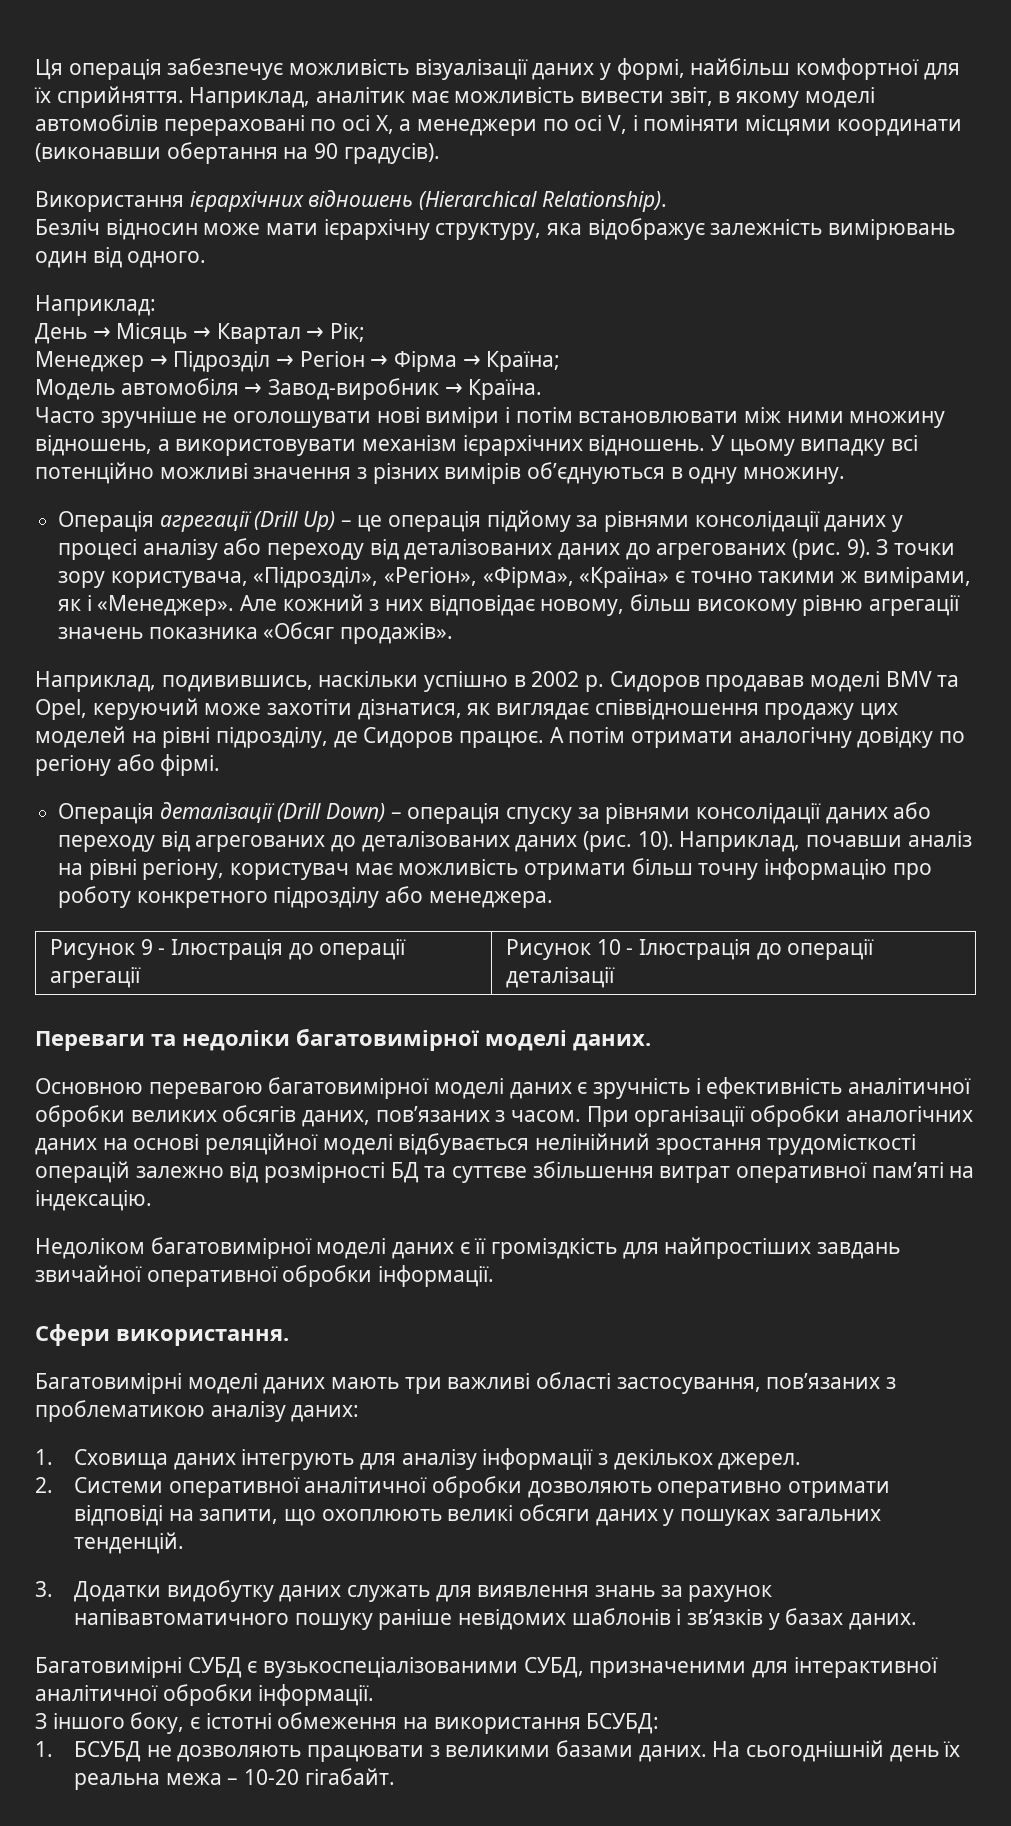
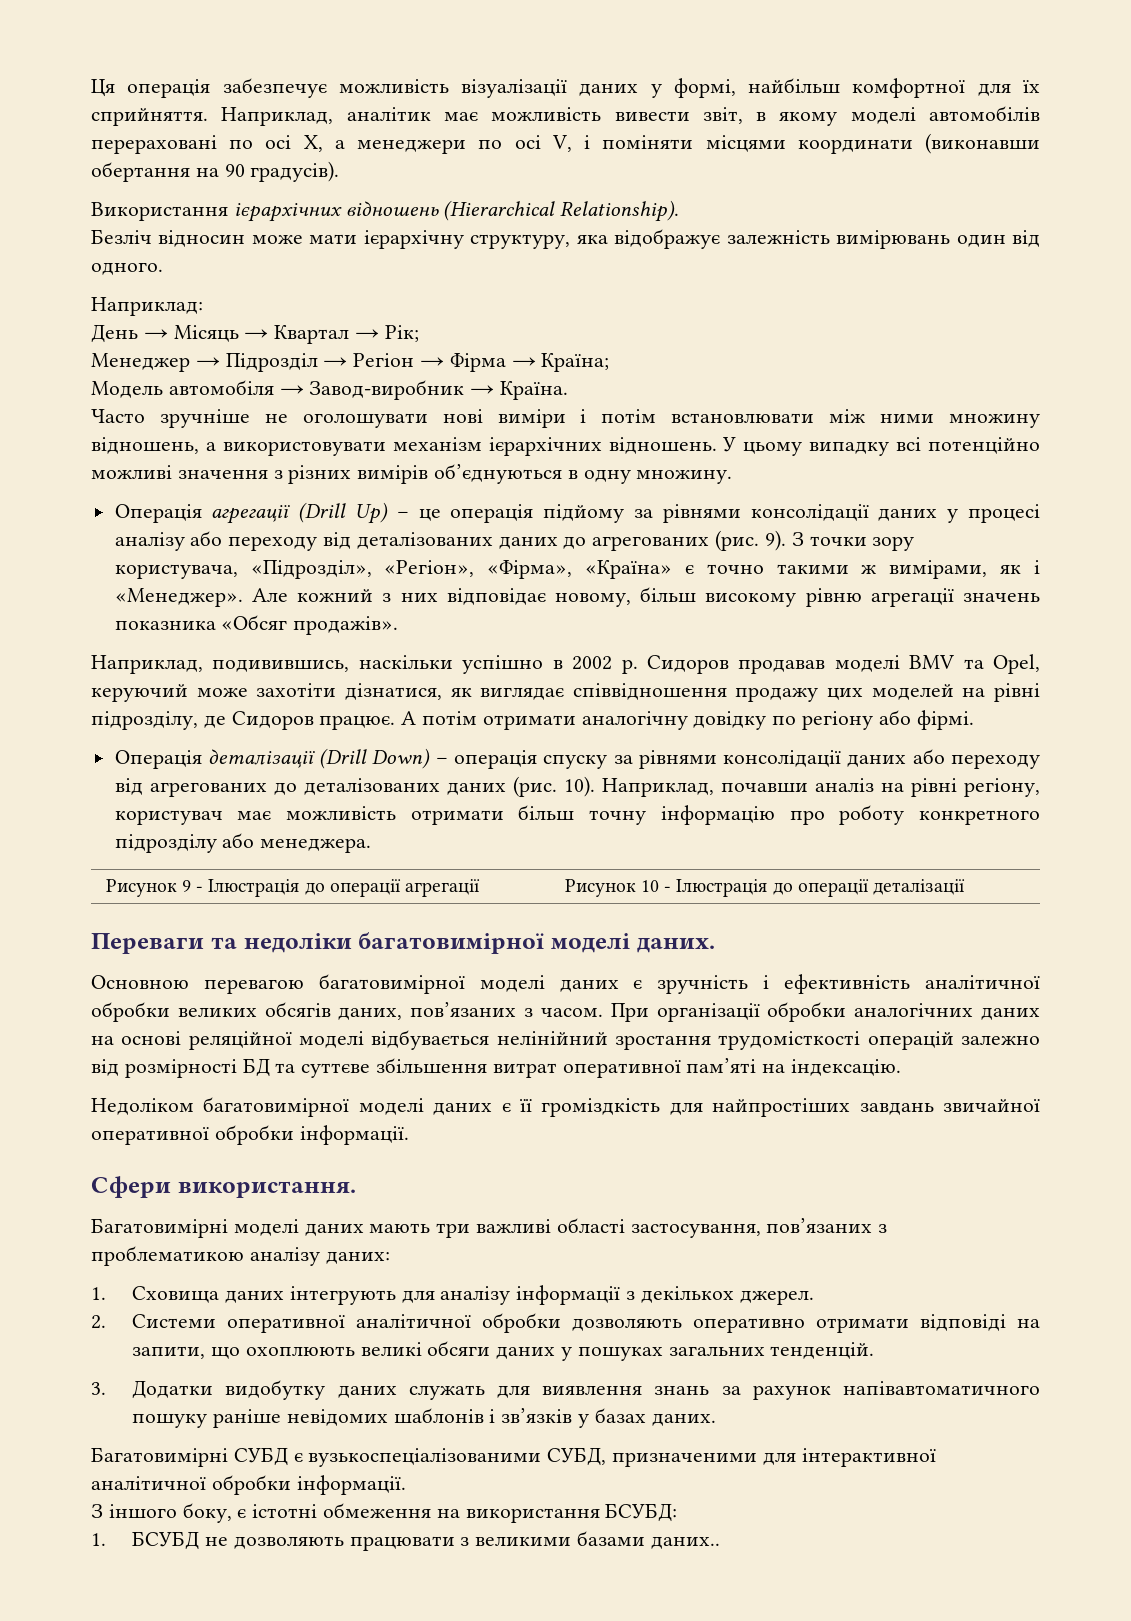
- 1. БСУБД не дозволяють працювати з великими базами даних. На сьогоднішній день їх реальна межа – 10-20 гігабайт.
+ 1. БСУБД не дозволяють працювати з великими базами даних..

